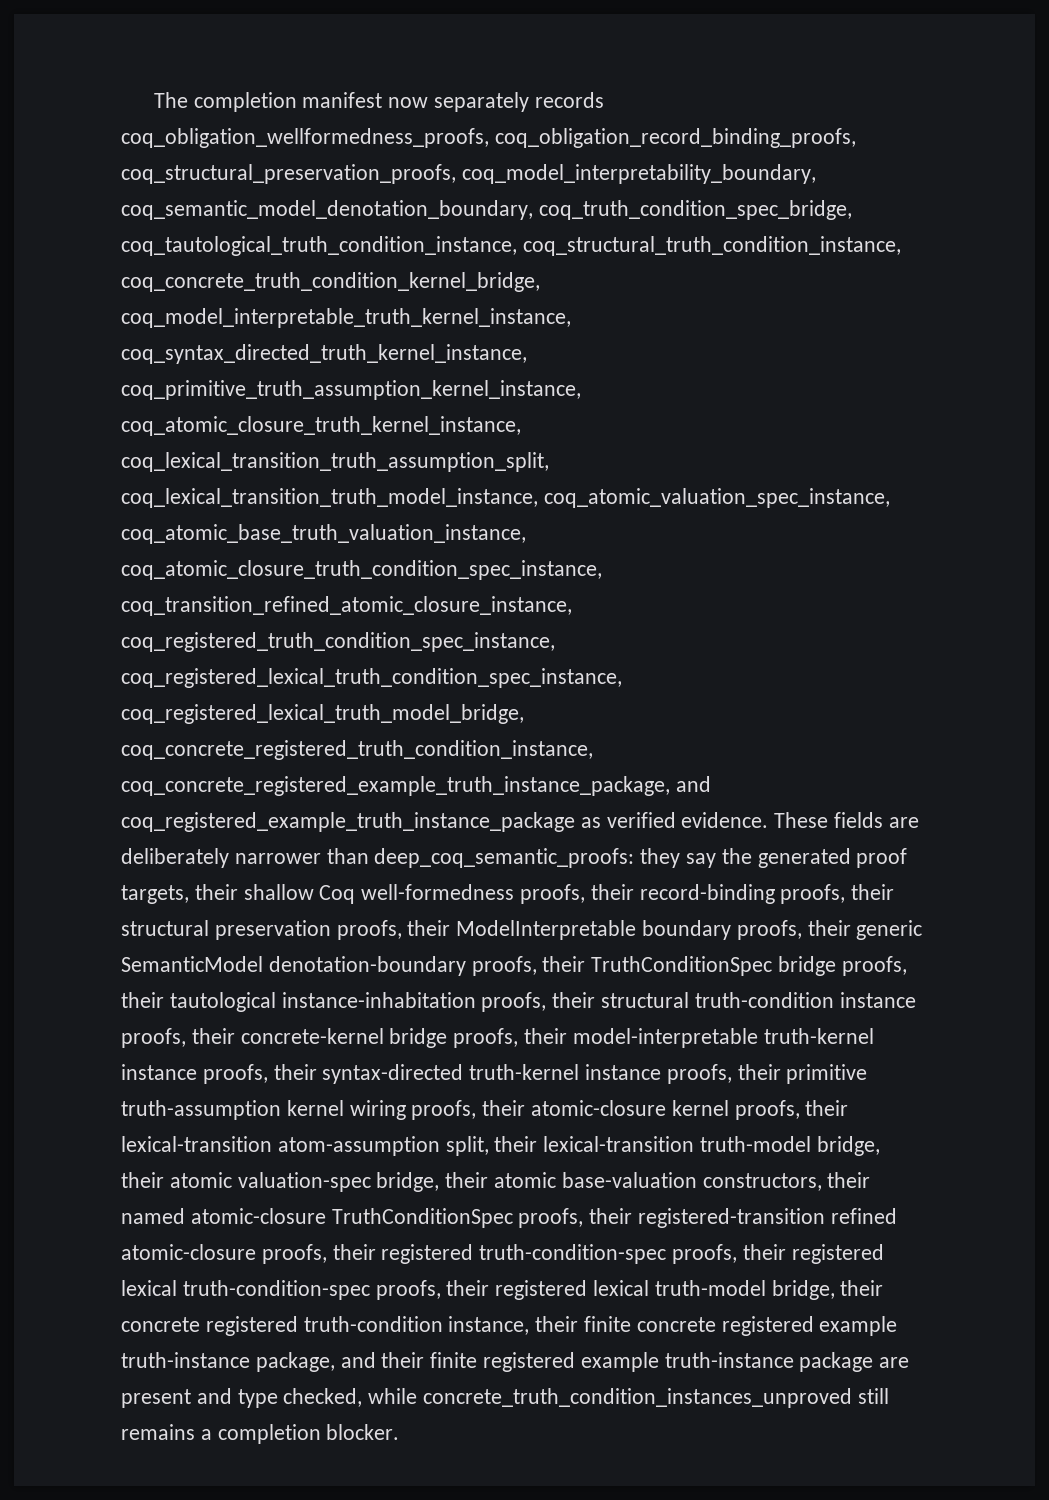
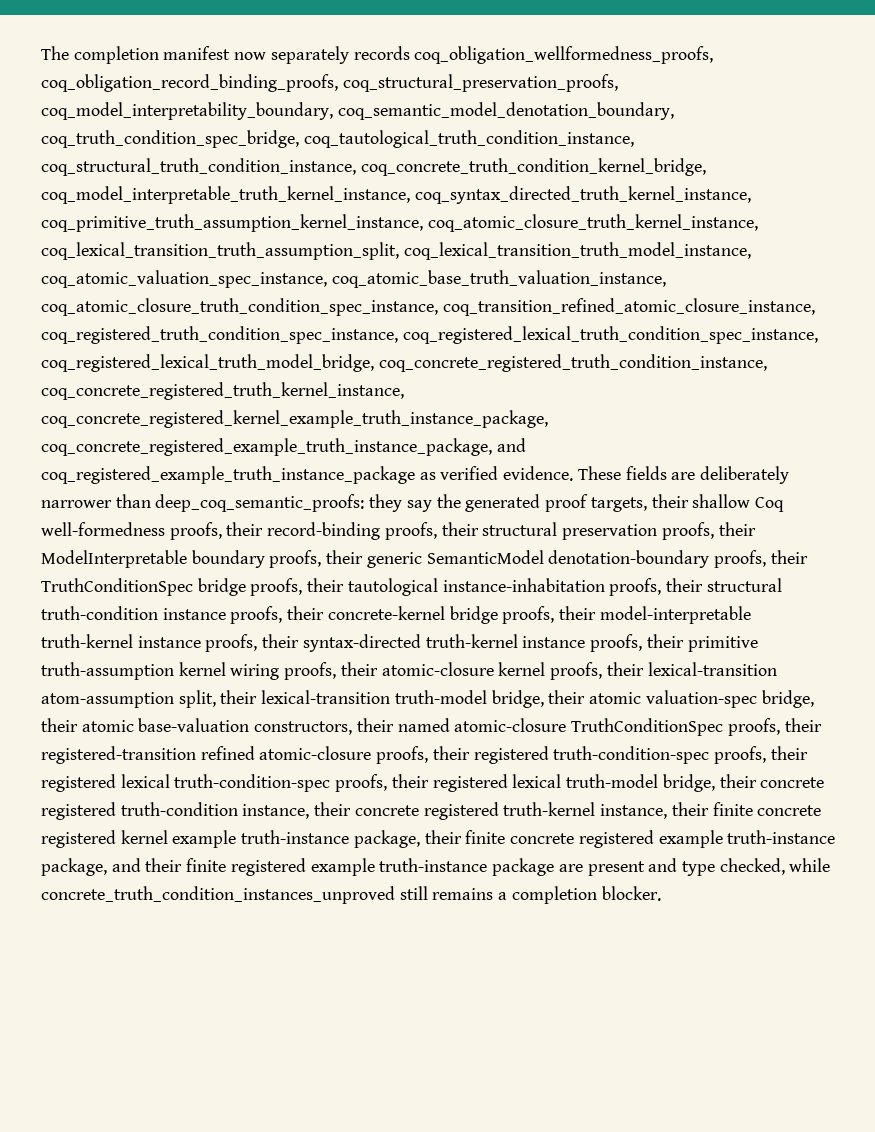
- The completion manifest now separately records coq_obligation_wellformedness_proofs, coq_obligation_record_binding_proofs, coq_structural_preservation_proofs, coq_model_interpretability_boundary, coq_semantic_model_denotation_boundary, coq_truth_condition_spec_bridge, coq_tautological_truth_condition_instance, coq_structural_truth_condition_instance, coq_concrete_truth_condition_kernel_bridge, coq_model_interpretable_truth_kernel_instance, coq_syntax_directed_truth_kernel_instance, coq_primitive_truth_assumption_kernel_instance, coq_atomic_closure_truth_kernel_instance, coq_lexical_transition_truth_assumption_split, coq_lexical_transition_truth_model_instance, coq_atomic_valuation_spec_instance, coq_atomic_base_truth_valuation_instance, coq_atomic_closure_truth_condition_spec_instance, coq_transition_refined_atomic_closure_instance, coq_registered_truth_condition_spec_instance, coq_registered_lexical_truth_condition_spec_instance, coq_registered_lexical_truth_model_bridge, coq_concrete_registered_truth_condition_instance, coq_concrete_registered_example_truth_instance_package, and coq_registered_example_truth_instance_package as verified evidence.
+ The completion manifest now separately records coq_obligation_wellformedness_proofs, coq_obligation_record_binding_proofs, coq_structural_preservation_proofs, coq_model_interpretability_boundary, coq_semantic_model_denotation_boundary, coq_truth_condition_spec_bridge, coq_tautological_truth_condition_instance, coq_structural_truth_condition_instance, coq_concrete_truth_condition_kernel_bridge, coq_model_interpretable_truth_kernel_instance, coq_syntax_directed_truth_kernel_instance, coq_primitive_truth_assumption_kernel_instance, coq_atomic_closure_truth_kernel_instance, coq_lexical_transition_truth_assumption_split, coq_lexical_transition_truth_model_instance, coq_atomic_valuation_spec_instance, coq_atomic_base_truth_valuation_instance, coq_atomic_closure_truth_condition_spec_instance, coq_transition_refined_atomic_closure_instance, coq_registered_truth_condition_spec_instance, coq_registered_lexical_truth_condition_spec_instance, coq_registered_lexical_truth_model_bridge, coq_concrete_registered_truth_condition_instance, coq_concrete_registered_truth_kernel_instance, coq_concrete_registered_kernel_example_truth_instance_package, coq_concrete_registered_example_truth_instance_package, and coq_registered_example_truth_instance_package as verified evidence.
- they say the generated proof targets, their shallow Coq well-formedness proofs, their record-binding proofs, their structural preservation proofs, their ModelInterpretable boundary proofs, their generic SemanticModel denotation-boundary proofs, their TruthConditionSpec bridge proofs, their tautological instance-inhabitation proofs, their structural truth-condition instance proofs, their concrete-kernel bridge proofs, their model-interpretable truth-kernel instance proofs, their syntax-directed truth-kernel instance proofs, their primitive truth-assumption kernel wiring proofs, their atomic-closure kernel proofs, their lexical-transition atom-assumption split, their lexical-transition truth-model bridge, their atomic valuation-spec bridge, their atomic base-valuation constructors, their named atomic-closure TruthConditionSpec proofs, their registered-transition refined atomic-closure proofs, their registered truth-condition-spec proofs, their registered lexical truth-condition-spec proofs, their registered lexical truth-model bridge, their concrete registered truth-condition instance, their finite concrete registered example truth-instance package, and their finite registered example truth-instance package are present and type checked, while concrete_truth_condition_instances_unproved still remains a completion blocker.
+ they say the generated proof targets, their shallow Coq well-formedness proofs, their record-binding proofs, their structural preservation proofs, their ModelInterpretable boundary proofs, their generic SemanticModel denotation-boundary proofs, their TruthConditionSpec bridge proofs, their tautological instance-inhabitation proofs, their structural truth-condition instance proofs, their concrete-kernel bridge proofs, their model-interpretable truth-kernel instance proofs, their syntax-directed truth-kernel instance proofs, their primitive truth-assumption kernel wiring proofs, their atomic-closure kernel proofs, their lexical-transition atom-assumption split, their lexical-transition truth-model bridge, their atomic valuation-spec bridge, their atomic base-valuation constructors, their named atomic-closure TruthConditionSpec proofs, their registered-transition refined atomic-closure proofs, their registered truth-condition-spec proofs, their registered lexical truth-condition-spec proofs, their registered lexical truth-model bridge, their concrete registered truth-condition instance, their concrete registered truth-kernel instance, their finite concrete registered kernel example truth-instance package, their finite concrete registered example truth-instance package, and their finite registered example truth-instance package are present and type checked, while concrete_truth_condition_instances_unproved still remains a completion blocker.

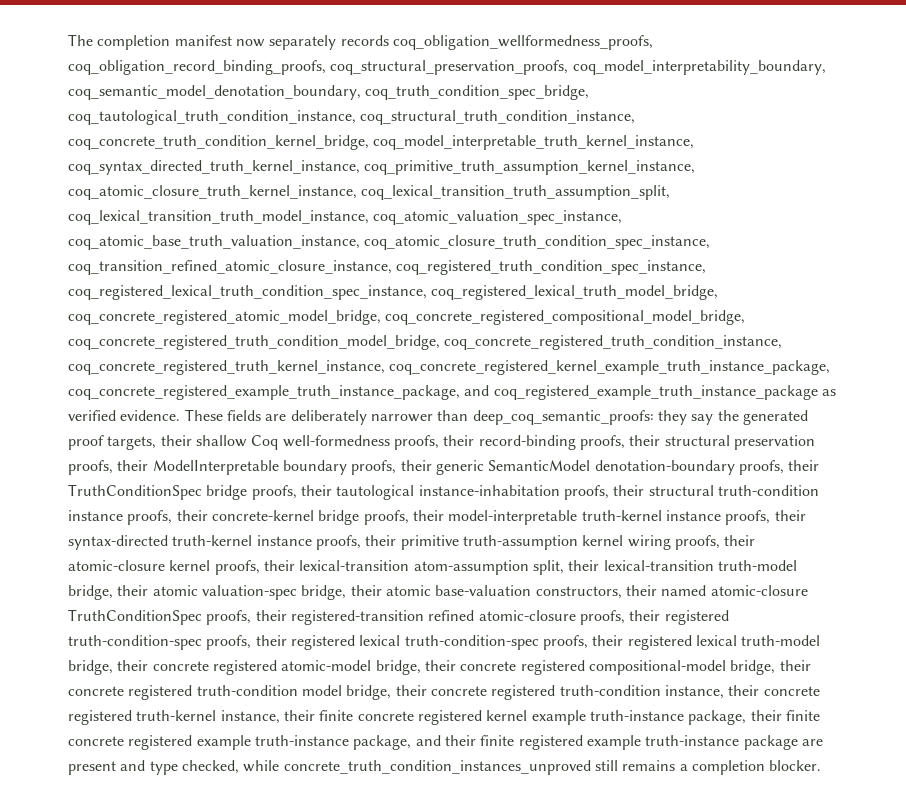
- The completion manifest now separately records coq_obligation_wellformedness_proofs, coq_obligation_record_binding_proofs, coq_structural_preservation_proofs, coq_model_interpretability_boundary, coq_semantic_model_denotation_boundary, coq_truth_condition_spec_bridge, coq_tautological_truth_condition_instance, coq_structural_truth_condition_instance, coq_concrete_truth_condition_kernel_bridge, coq_model_interpretable_truth_kernel_instance, coq_syntax_directed_truth_kernel_instance, coq_primitive_truth_assumption_kernel_instance, coq_atomic_closure_truth_kernel_instance, coq_lexical_transition_truth_assumption_split, coq_lexical_transition_truth_model_instance, coq_atomic_valuation_spec_instance, coq_atomic_base_truth_valuation_instance, coq_atomic_closure_truth_condition_spec_instance, coq_transition_refined_atomic_closure_instance, coq_registered_truth_condition_spec_instance, coq_registered_lexical_truth_condition_spec_instance, coq_registered_lexical_truth_model_bridge, coq_concrete_registered_truth_condition_instance, coq_concrete_registered_truth_kernel_instance, coq_concrete_registered_kernel_example_truth_instance_package, coq_concrete_registered_example_truth_instance_package, and coq_registered_example_truth_instance_package as verified evidence.
+ The completion manifest now separately records coq_obligation_wellformedness_proofs, coq_obligation_record_binding_proofs, coq_structural_preservation_proofs, coq_model_interpretability_boundary, coq_semantic_model_denotation_boundary, coq_truth_condition_spec_bridge, coq_tautological_truth_condition_instance, coq_structural_truth_condition_instance, coq_concrete_truth_condition_kernel_bridge, coq_model_interpretable_truth_kernel_instance, coq_syntax_directed_truth_kernel_instance, coq_primitive_truth_assumption_kernel_instance, coq_atomic_closure_truth_kernel_instance, coq_lexical_transition_truth_assumption_split, coq_lexical_transition_truth_model_instance, coq_atomic_valuation_spec_instance, coq_atomic_base_truth_valuation_instance, coq_atomic_closure_truth_condition_spec_instance, coq_transition_refined_atomic_closure_instance, coq_registered_truth_condition_spec_instance, coq_registered_lexical_truth_condition_spec_instance, coq_registered_lexical_truth_model_bridge, coq_concrete_registered_atomic_model_bridge, coq_concrete_registered_compositional_model_bridge, coq_concrete_registered_truth_condition_model_bridge, coq_concrete_registered_truth_condition_instance, coq_concrete_registered_truth_kernel_instance, coq_concrete_registered_kernel_example_truth_instance_package, coq_concrete_registered_example_truth_instance_package, and coq_registered_example_truth_instance_package as verified evidence.
- they say the generated proof targets, their shallow Coq well-formedness proofs, their record-binding proofs, their structural preservation proofs, their ModelInterpretable boundary proofs, their generic SemanticModel denotation-boundary proofs, their TruthConditionSpec bridge proofs, their tautological instance-inhabitation proofs, their structural truth-condition instance proofs, their concrete-kernel bridge proofs, their model-interpretable truth-kernel instance proofs, their syntax-directed truth-kernel instance proofs, their primitive truth-assumption kernel wiring proofs, their atomic-closure kernel proofs, their lexical-transition atom-assumption split, their lexical-transition truth-model bridge, their atomic valuation-spec bridge, their atomic base-valuation constructors, their named atomic-closure TruthConditionSpec proofs, their registered-transition refined atomic-closure proofs, their registered truth-condition-spec proofs, their registered lexical truth-condition-spec proofs, their registered lexical truth-model bridge, their concrete registered truth-condition instance, their concrete registered truth-kernel instance, their finite concrete registered kernel example truth-instance package, their finite concrete registered example truth-instance package, and their finite registered example truth-instance package are present and type checked, while concrete_truth_condition_instances_unproved still remains a completion blocker.
+ they say the generated proof targets, their shallow Coq well-formedness proofs, their record-binding proofs, their structural preservation proofs, their ModelInterpretable boundary proofs, their generic SemanticModel denotation-boundary proofs, their TruthConditionSpec bridge proofs, their tautological instance-inhabitation proofs, their structural truth-condition instance proofs, their concrete-kernel bridge proofs, their model-interpretable truth-kernel instance proofs, their syntax-directed truth-kernel instance proofs, their primitive truth-assumption kernel wiring proofs, their atomic-closure kernel proofs, their lexical-transition atom-assumption split, their lexical-transition truth-model bridge, their atomic valuation-spec bridge, their atomic base-valuation constructors, their named atomic-closure TruthConditionSpec proofs, their registered-transition refined atomic-closure proofs, their registered truth-condition-spec proofs, their registered lexical truth-condition-spec proofs, their registered lexical truth-model bridge, their concrete registered atomic-model bridge, their concrete registered compositional-model bridge, their concrete registered truth-condition model bridge, their concrete registered truth-condition instance, their concrete registered truth-kernel instance, their finite concrete registered kernel example truth-instance package, their finite concrete registered example truth-instance package, and their finite registered example truth-instance package are present and type checked, while concrete_truth_condition_instances_unproved still remains a completion blocker.

